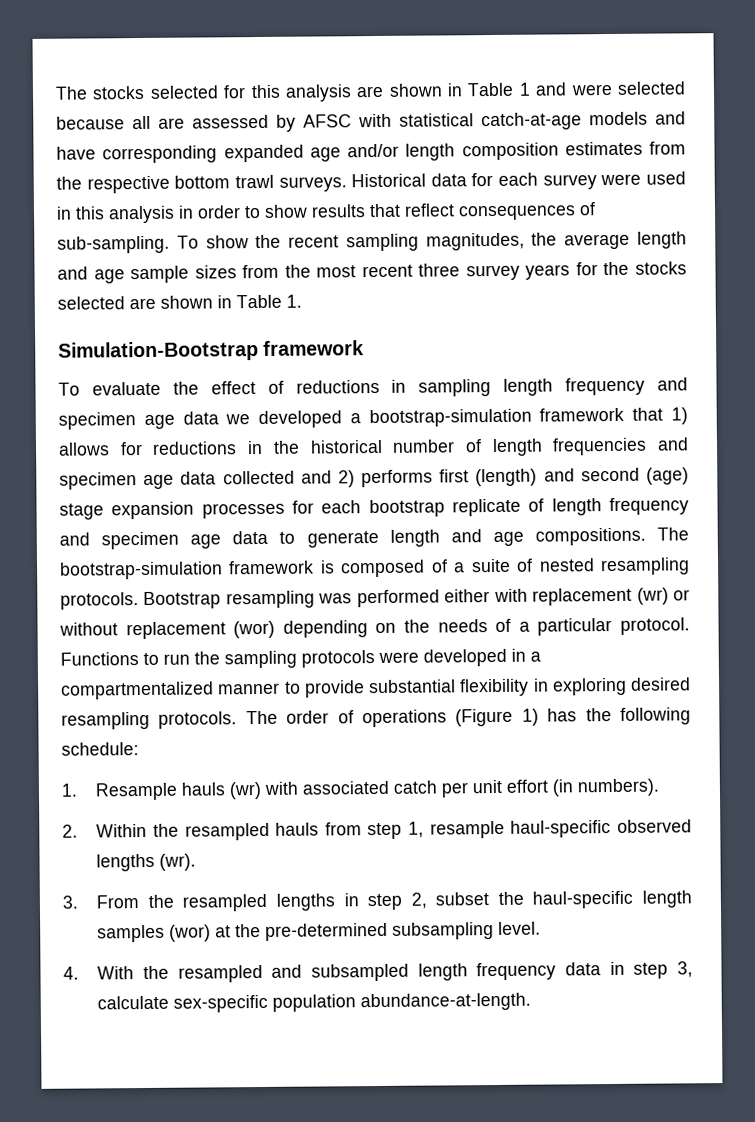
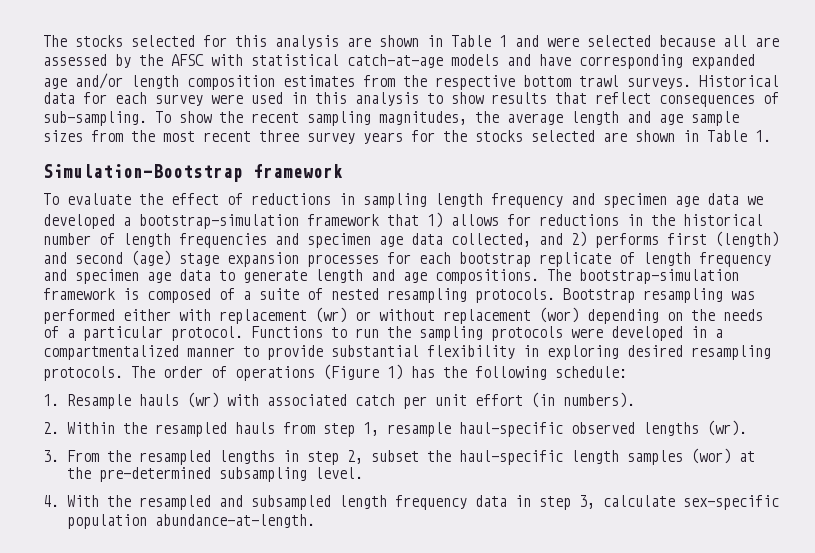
- The stocks selected for this analysis are shown in Table 1 and were selected because all are assessed by AFSC with statistical catch-at-age models and have corresponding expanded age and/or length composition estimates from the respective bottom trawl surveys.
+ The stocks selected for this analysis are shown in Table 1 and were selected because all are assessed by the AFSC with statistical catch-at-age models and have corresponding expanded age and/or length composition estimates from the respective bottom trawl surveys.
- Historical data for each survey were used in this analysis in order to show results that reflect consequences of sub-sampling.
+ Historical data for each survey were used in this analysis to show results that reflect consequences of sub-sampling.
- To evaluate the effect of reductions in sampling length frequency and specimen age data we developed a bootstrap-simulation framework that 1) allows for reductions in the historical number of length frequencies and specimen age data collected and 2) performs first (length) and second (age) stage expansion processes for each bootstrap replicate of length frequency and specimen age data to generate length and age compositions.
+ To evaluate the effect of reductions in sampling length frequency and specimen age data we developed a bootstrap-simulation framework that 1) allows for reductions in the historical number of length frequencies and specimen age data collected, and 2) performs first (length) and second (age) stage expansion processes for each bootstrap replicate of length frequency and specimen age data to generate length and age compositions.

